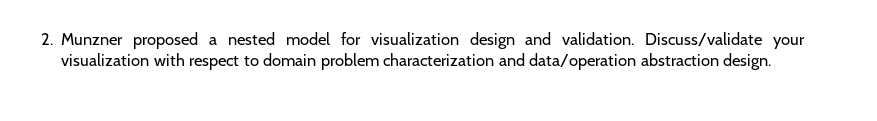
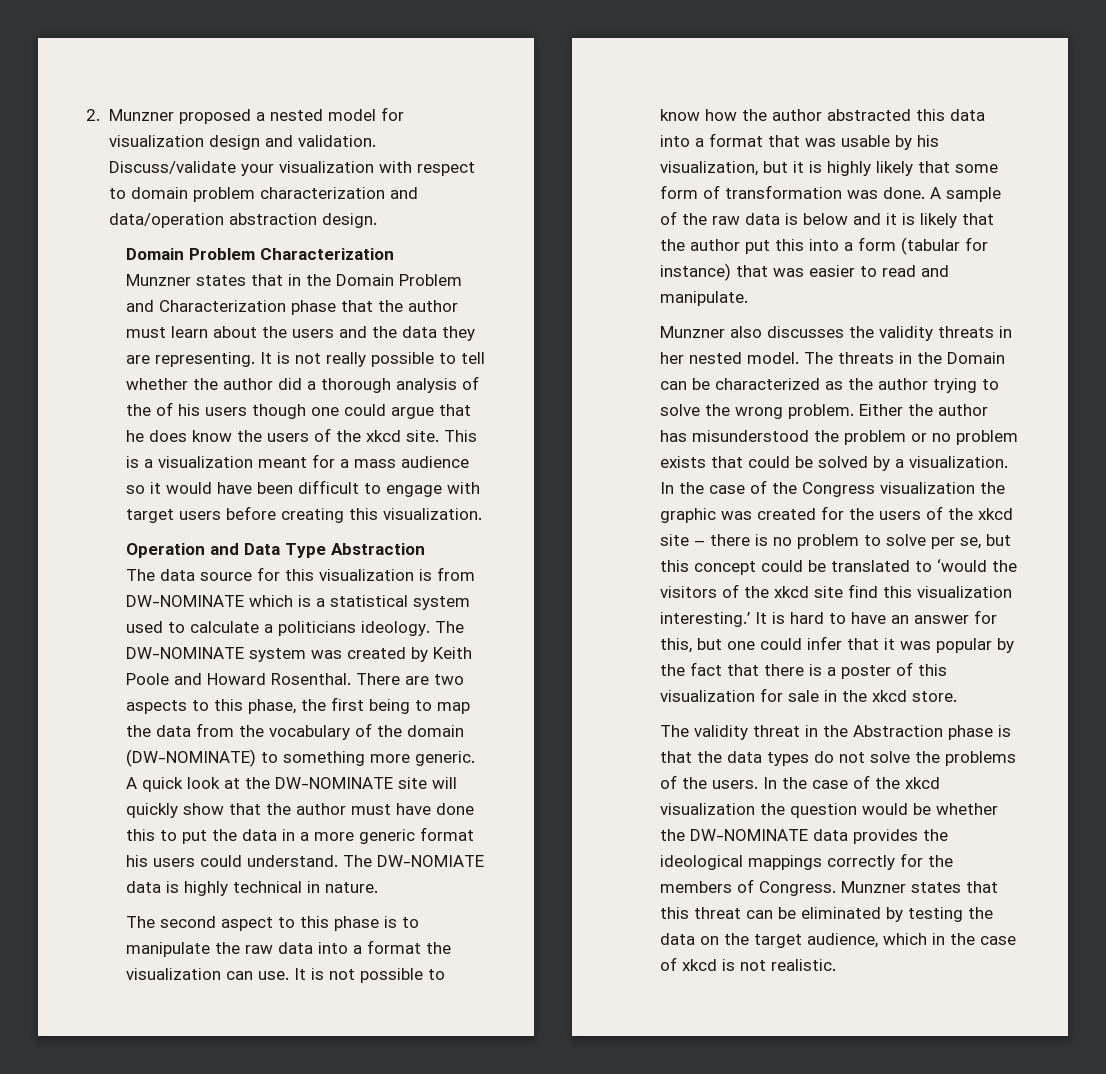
+ Domain Problem Characterization
+ Munzner states that in the Domain Problem and Characterization phase that the author must learn about the users and the data they are representing. It is not really possible to tell whether the author did a thorough analysis of the of his users though one could argue that he does know the users of the xkcd site. This is a visualization meant for a mass audience so it would have been difficult to engage with target users before creating this visualization.
+ Operation and Data Type Abstraction
+ The data source for this visualization is from DW-NOMINATE which is a statistical system used to calculate a politicians ideology. The DW-NOMINATE system was created by Keith Poole and Howard Rosenthal. There are two aspects to this phase, the first being to map the data from the vocabulary of the domain (DW-NOMINATE) to something more generic. A quick look at the DW-NOMINATE site will quickly show that the author must have done this to put the data in a more generic format his users could understand. The DW-NOMIATE data is highly technical in nature.
+ The second aspect to this phase is to manipulate the raw data into a format the visualization can use. It is not possible to know how the author abstracted this data into a format that was usable by his visualization, but it is highly likely that some form of transformation was done. A sample of the raw data is below and it is likely that the author put this into a form (tabular for instance) that was easier to read and manipulate.
+ Munzner also discusses the validity threats in her nested model. The threats in the Domain can be characterized as the author trying to solve the wrong problem. Either the author has misunderstood the problem or no problem exists that could be solved by a visualization. In the case of the Congress visualization the graphic was created for the users of the xkcd site – there is no problem to solve per se, but this concept could be translated to ‘would the visitors of the xkcd site find this visualization interesting.’ It is hard to have an answer for this, but one could infer that it was popular by the fact that there is a poster of this visualization for sale in the xkcd store.
+ The validity threat in the Abstraction phase is that the data types do not solve the problems of the users. In the case of the xkcd visualization the question would be whether the DW-NOMINATE data provides the ideological mappings correctly for the members of Congress. Munzner states that this threat can be eliminated by testing the data on the target audience, which in the case of xkcd is not realistic.

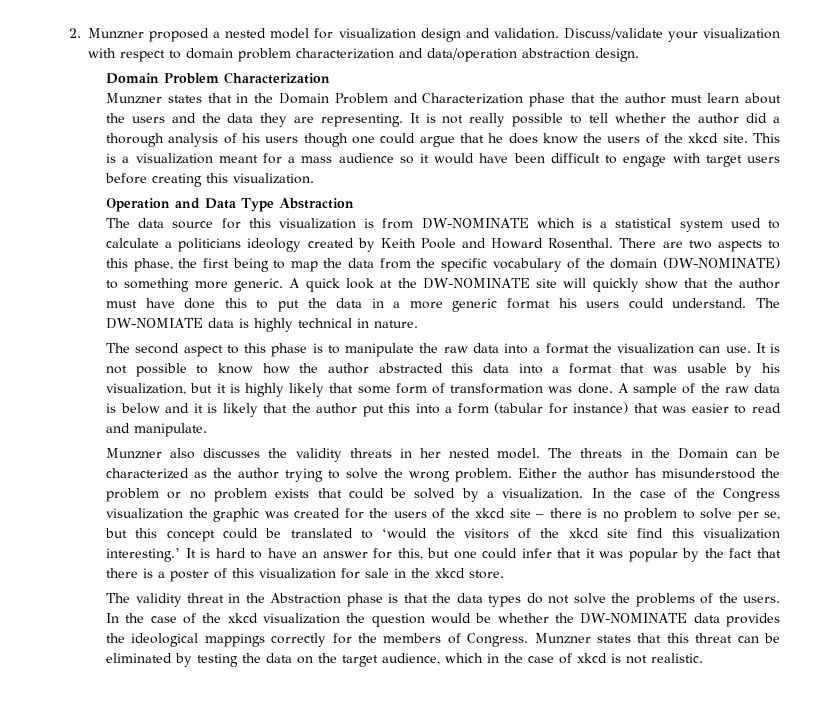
- It is not really possible to tell whether the author did a thorough analysis of the of his users though one could argue that he does know the users of the xkcd site.
+ It is not really possible to tell whether the author did a thorough analysis of his users though one could argue that he does know the users of the xkcd site.
- The data source for this visualization is from DW-NOMINATE which is a statistical system used to calculate a politicians ideology. The DW-NOMINATE system was created by Keith Poole and Howard Rosenthal.
+ The data source for this visualization is from DW-NOMINATE which is a statistical system used to calculate a politicians ideology created by Keith Poole and Howard Rosenthal.
- There are two aspects to this phase, the first being to map the data from the vocabulary of the domain (DW-NOMINATE) to something more generic.
+ There are two aspects to this phase, the first being to map the data from the specific vocabulary of the domain (DW-NOMINATE) to something more generic.

